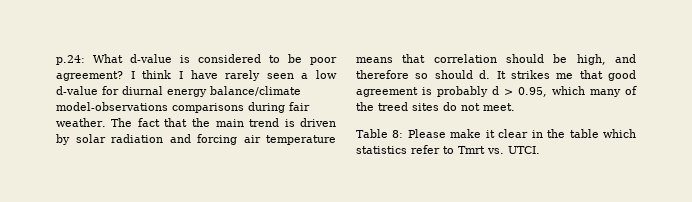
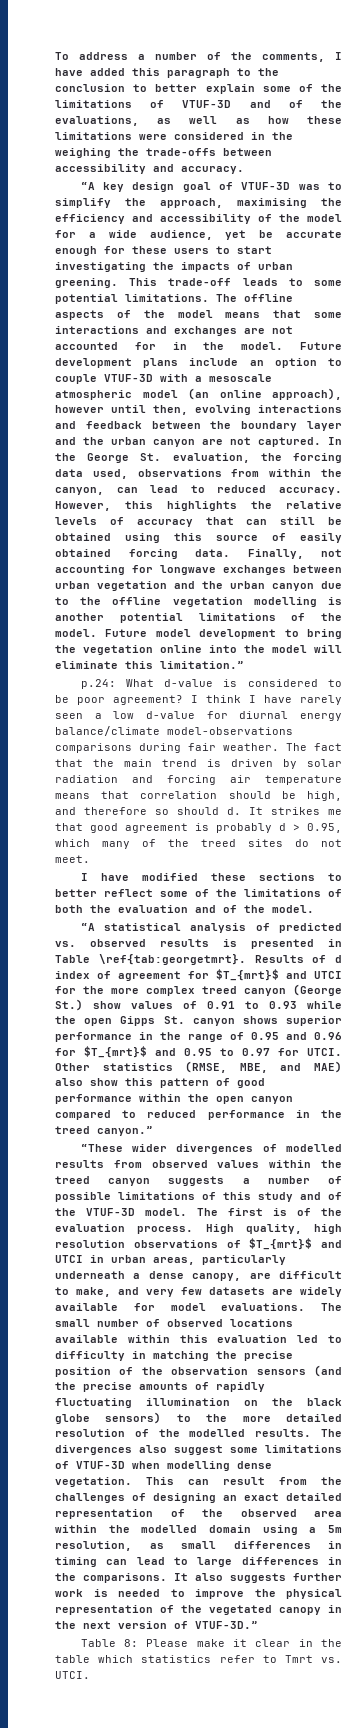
+ To address a number of the comments, I have added this paragraph to the conclusion to better explain some of the limitations of VTUF-3D and of the evaluations, as well as how these limitations were considered in the weighing the trade-offs between accessibility and accuracy.
+ “A key design goal of VTUF-3D was to simplify the approach, maximising the efficiency and accessibility of the model for a wide audience, yet be accurate enough for these users to start investigating the impacts of urban greening. This trade-off leads to some potential limitations. The offline aspects of the model means that some interactions and exchanges are not accounted for in the model. Future development plans include an option to couple VTUF-3D with a mesoscale atmospheric model (an online approach), however until then, evolving interactions and feedback between the boundary layer and the urban canyon are not captured. In the George St. evaluation, the forcing data used, observations from within the canyon, can lead to reduced accuracy. However, this highlights the relative levels of accuracy that can still be obtained using this source of easily obtained forcing data. Finally, not accounting for longwave exchanges between urban vegetation and the urban canyon due to the offline vegetation modelling is another potential limitations of the model. Future model development to bring the vegetation online into the model will eliminate this limitation.”
+ I have modified these sections to better reflect some of the limitations of both the evaluation and of the model.
+ “A statistical analysis of predicted vs. observed results is presented in Table \ref{tab:georgetmrt}. Results of d index of agreement for $T_{mrt}$ and UTCI for the more complex treed canyon (George St.) show values of 0.91 to 0.93 while the open Gipps St. canyon shows superior performance in the range of 0.95 and 0.96 for $T_{mrt}$ and 0.95 to 0.97 for UTCI. Other statistics (RMSE, MBE, and MAE) also show this pattern of good performance within the open canyon compared to reduced performance in the treed canyon.”
+ “These wider divergences of modelled results from observed values within the treed canyon suggests a number of possible limitations of this study and of the VTUF-3D model. The first is of the evaluation process. High quality, high resolution observations of $T_{mrt}$ and UTCI in urban areas, particularly underneath a dense canopy, are difficult to make, and very few datasets are widely available for model evaluations. The small number of observed locations available within this evaluation led to difficulty in matching the precise position of the observation sensors (and the precise amounts of rapidly fluctuating illumination on the black globe sensors) to the more detailed resolution of the modelled results. The divergences also suggest some limitations of VTUF-3D when modelling dense vegetation. This can result from the challenges of designing an exact detailed representation of the observed area within the modelled domain using a 5m resolution, as small differences in timing can lead to large differences in the comparisons. It also suggests further work is needed to improve the physical representation of the vegetated canopy in the next version of VTUF-3D.”

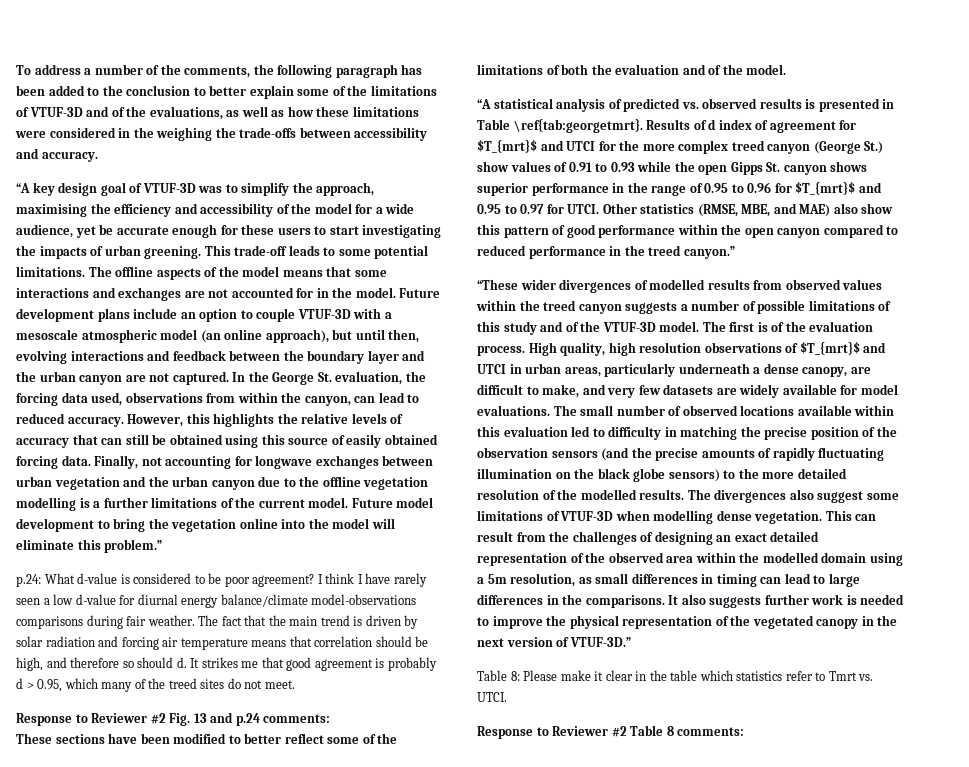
- To address a number of the comments, I have added this paragraph to the conclusion to better explain some of the limitations of VTUF-3D and of the evaluations, as well as how these limitations were considered in the weighing the trade-offs between accessibility and accuracy.
+ To address a number of the comments, the following paragraph has been added to the conclusion to better explain some of the limitations of VTUF-3D and of the evaluations, as well as how these limitations were considered in the weighing the trade-offs between accessibility and accuracy.
- Future development plans include an option to couple VTUF-3D with a mesoscale atmospheric model (an online approach), however until then, evolving interactions and feedback between the boundary layer and the urban canyon are not captured.
+ Future development plans include an option to couple VTUF-3D with a mesoscale atmospheric model (an online approach), but until then, evolving interactions and feedback between the boundary layer and the urban canyon are not captured.
- Finally, not accounting for longwave exchanges between urban vegetation and the urban canyon due to the offline vegetation modelling is another potential limitations of the model.
+ Finally, not accounting for longwave exchanges between urban vegetation and the urban canyon due to the offline vegetation modelling is a further limitations of the current model.
- Future model development to bring the vegetation online into the model will eliminate this limitation.”
+ Future model development to bring the vegetation online into the model will eliminate this problem.”
- I have modified these sections to better reflect some of the limitations of both the evaluation and of the model.
+ Response to Reviewer #2 Fig. 13 and p.24 comments:
+ These sections have been modified to better reflect some of the limitations of both the evaluation and of the model.
- Results of d index of agreement for $T_{mrt}$ and UTCI for the more complex treed canyon (George St.) show values of 0.91 to 0.93 while the open Gipps St. canyon shows superior performance in the range of 0.95 and 0.96 for $T_{mrt}$ and 0.95 to 0.97 for UTCI.
+ Results of d index of agreement for $T_{mrt}$ and UTCI for the more complex treed canyon (George St.) show values of 0.91 to 0.93 while the open Gipps St. canyon shows superior performance in the range of 0.95 to 0.96 for $T_{mrt}$ and 0.95 to 0.97 for UTCI.
+ Response to Reviewer #2 Table 8 comments:

